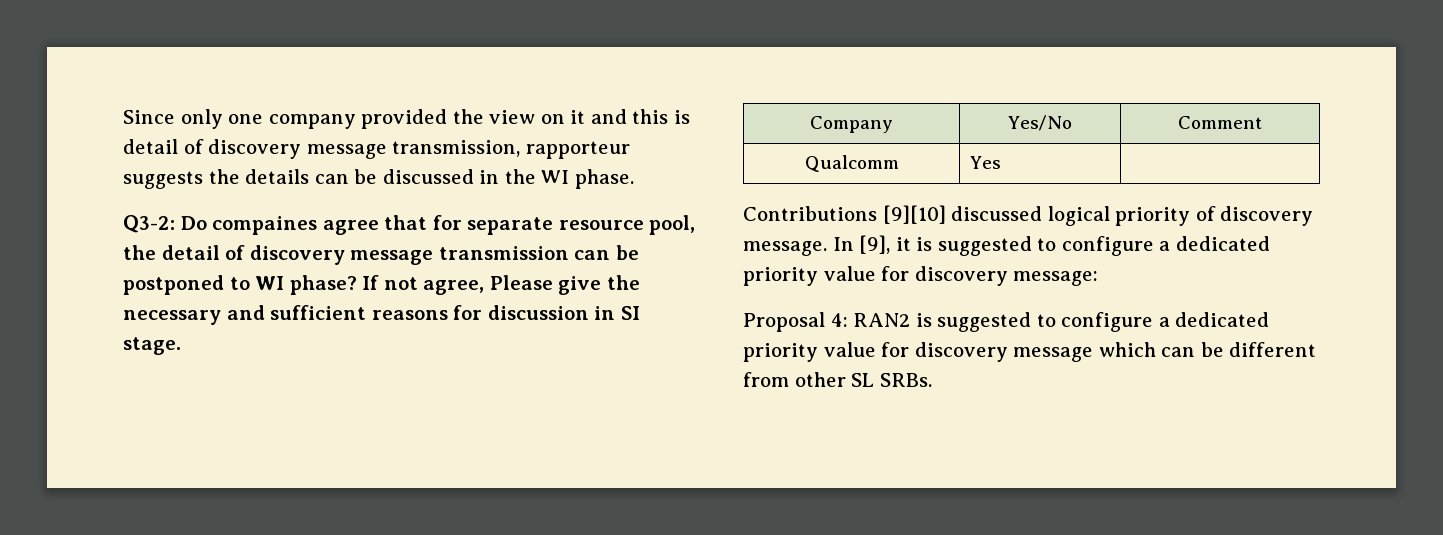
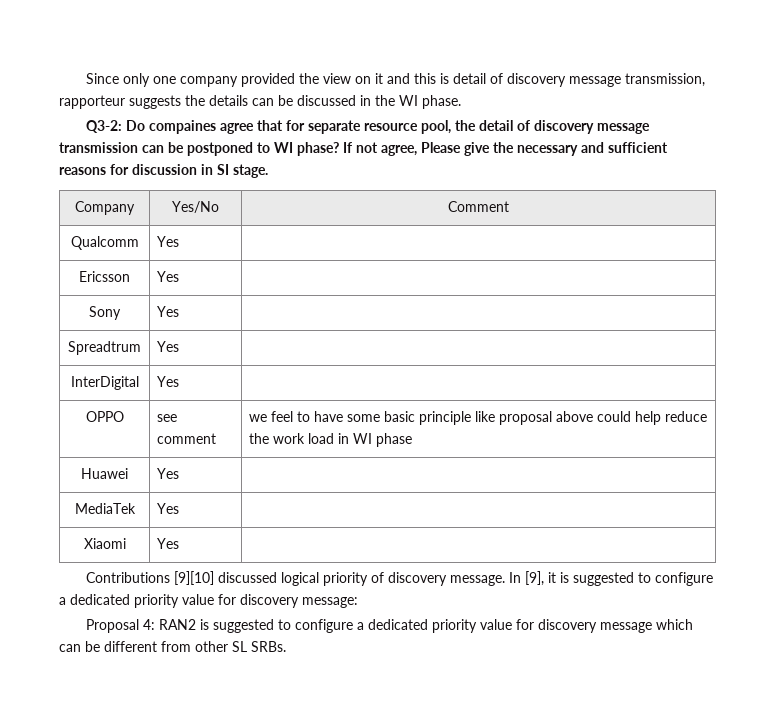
+ Ericsson | Yes |
+ Sony | Yes |
+ Spreadtrum | Yes |
+ InterDigital | Yes |
+ OPPO | see comment | we feel to have some basic principle like proposal above could help reduce the work load in WI phase
+ Huawei | Yes |
+ MediaTek | Yes |
+ Xiaomi | Yes |

